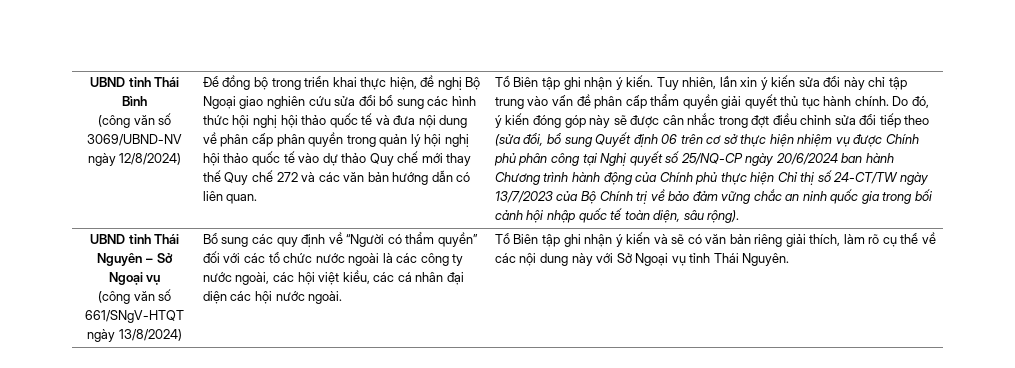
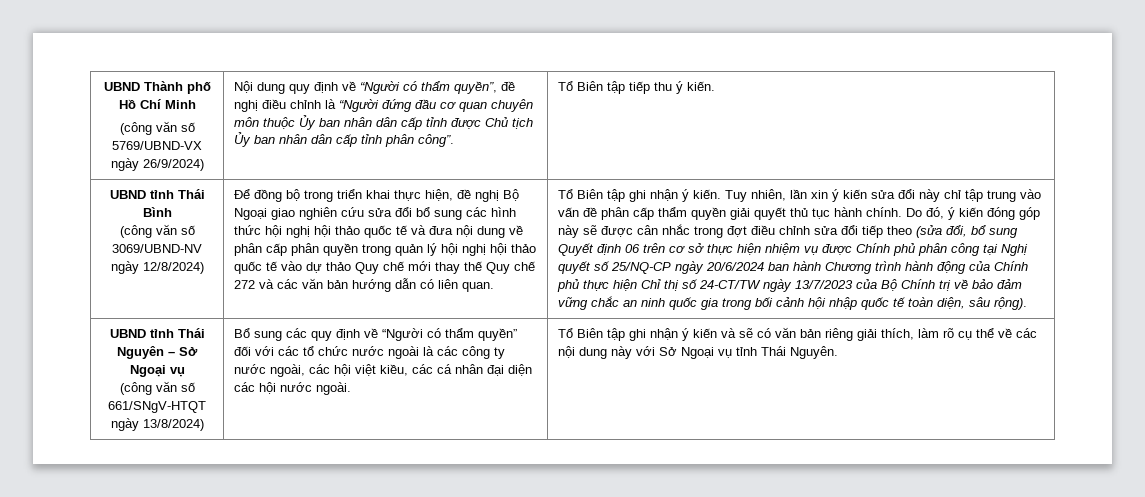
+ UBND Thành phố Hồ Chí Minh
+ (công văn số 5769/UBND-VX ngày 26/9/2024) | Nội dung quy định về “Người có thẩm quyền”, đề nghị điều chỉnh là “Người đứng đầu cơ quan chuyên môn thuộc Ủy ban nhân dân cấp tỉnh được Chủ tịch Ủy ban nhân dân cấp tỉnh phân công”. | Tổ Biên tập tiếp thu ý kiến.

